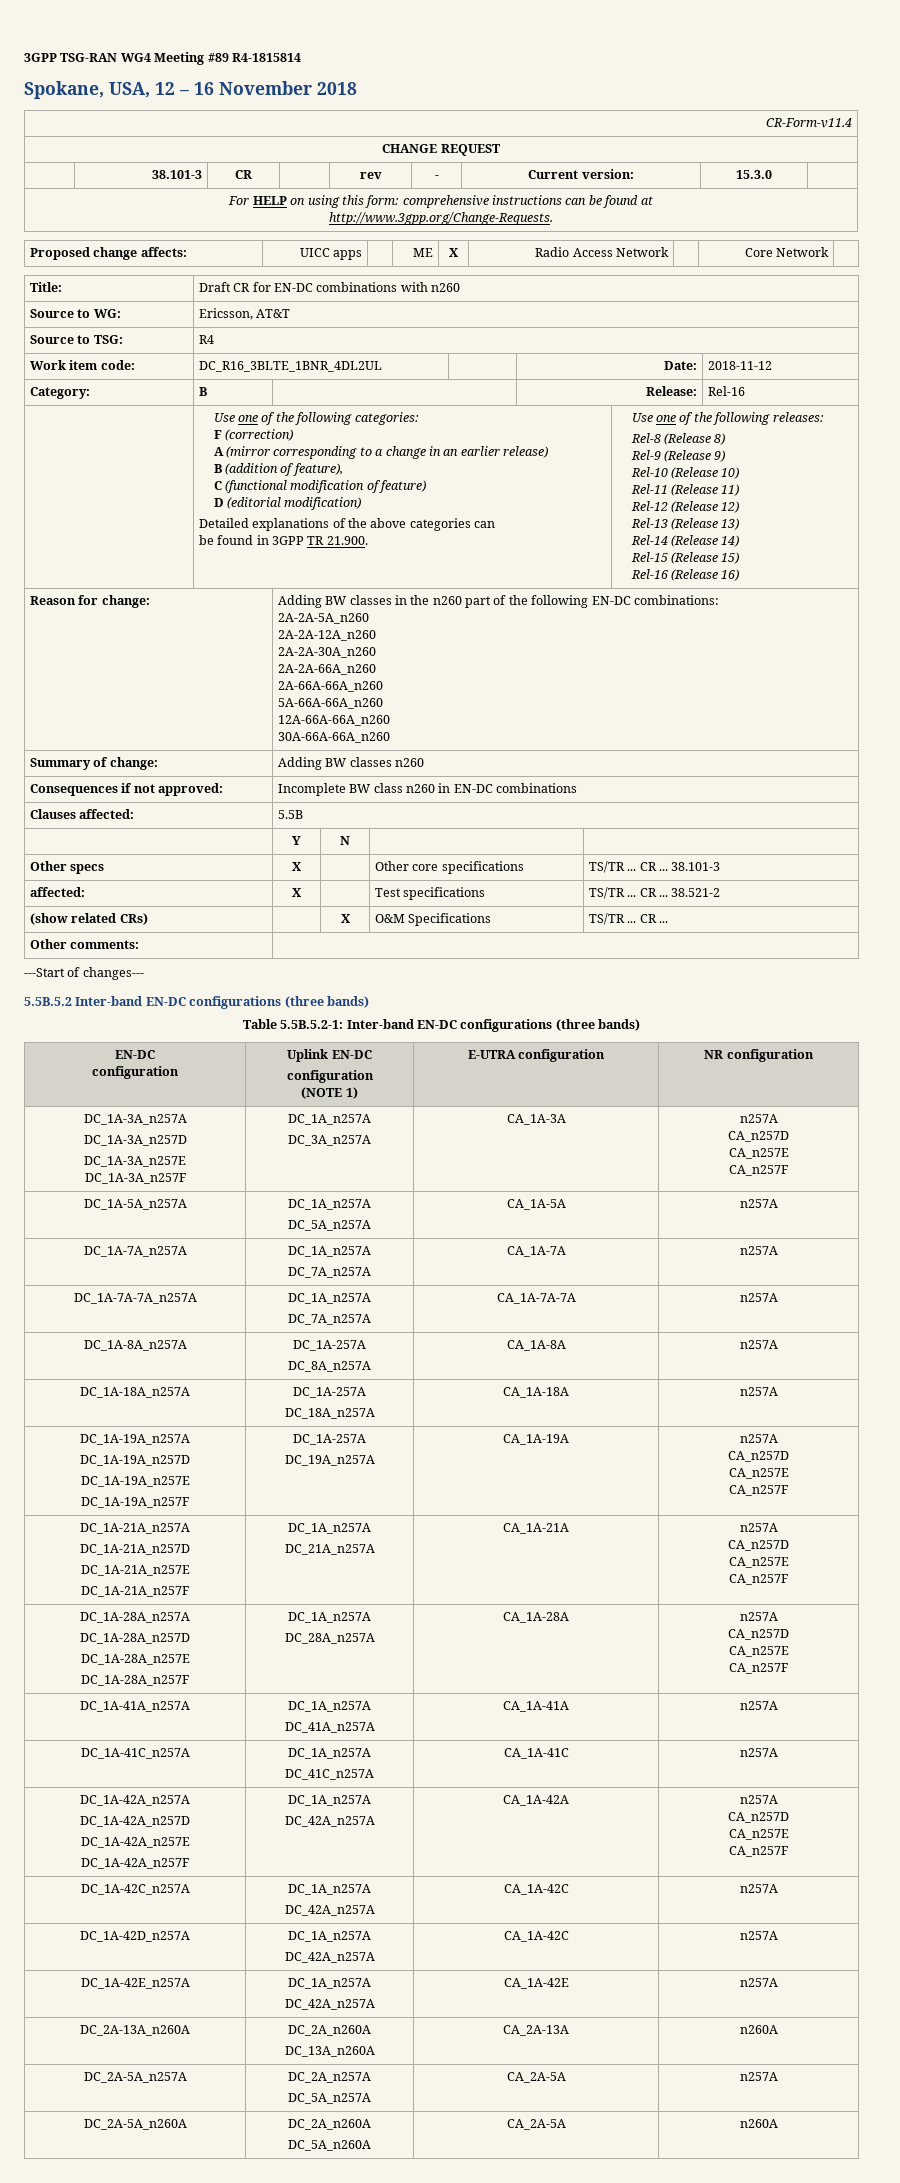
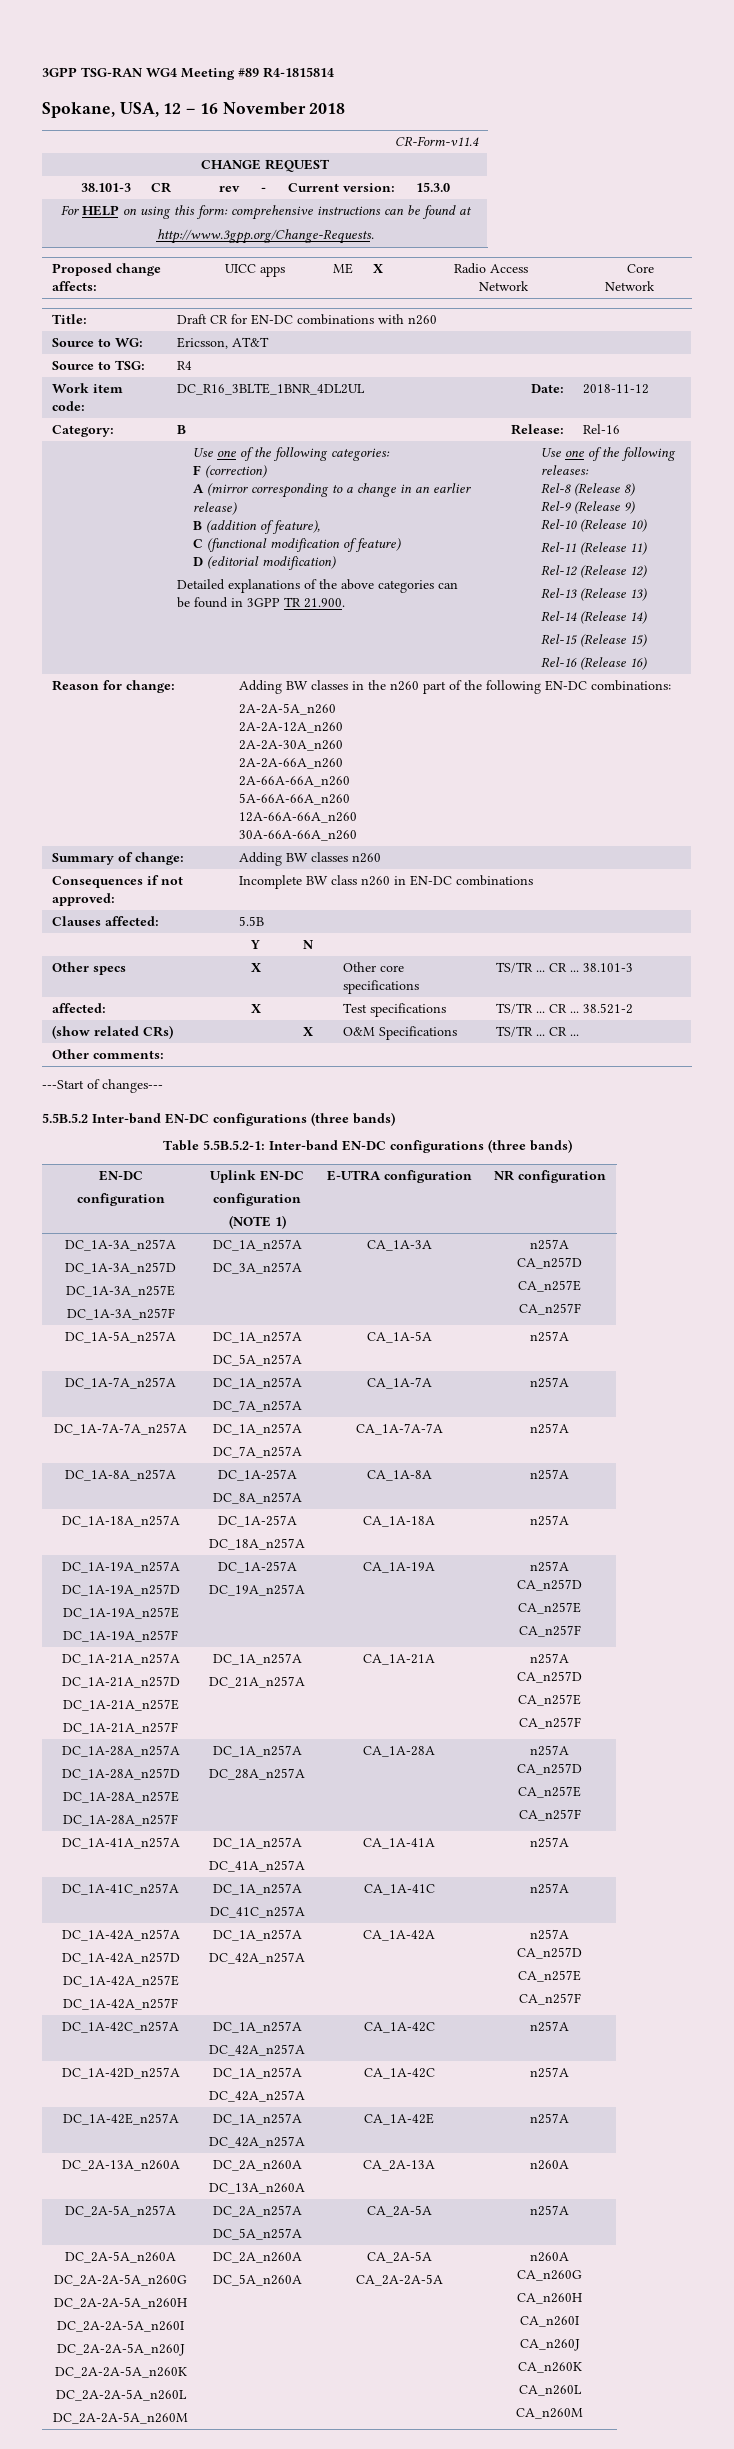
- DC_2A-5A_n260A | DC_2A_n260A
- DC_5A_n260A | CA_2A-5A | n260A
+ DC_2A-5A_n260A
+ DC_2A-2A-5A_n260G
+ DC_2A-2A-5A_n260H
+ DC_2A-2A-5A_n260I
+ DC_2A-2A-5A_n260J
+ DC_2A-2A-5A_n260K
+ DC_2A-2A-5A_n260L
+ DC_2A-2A-5A_n260M | DC_2A_n260A
+ DC_5A_n260A | CA_2A-5A
+ CA_2A-2A-5A | n260A
+ CA_n260G
+ CA_n260H
+ CA_n260I
+ CA_n260J
+ CA_n260K
+ CA_n260L
+ CA_n260M

